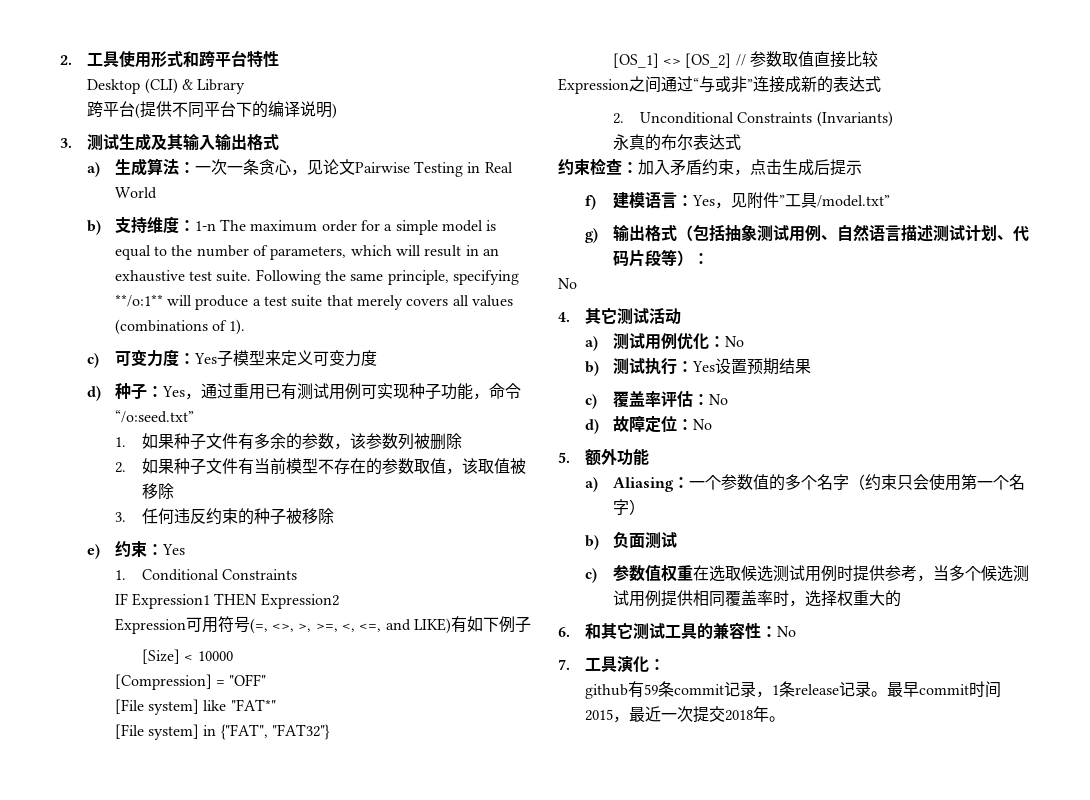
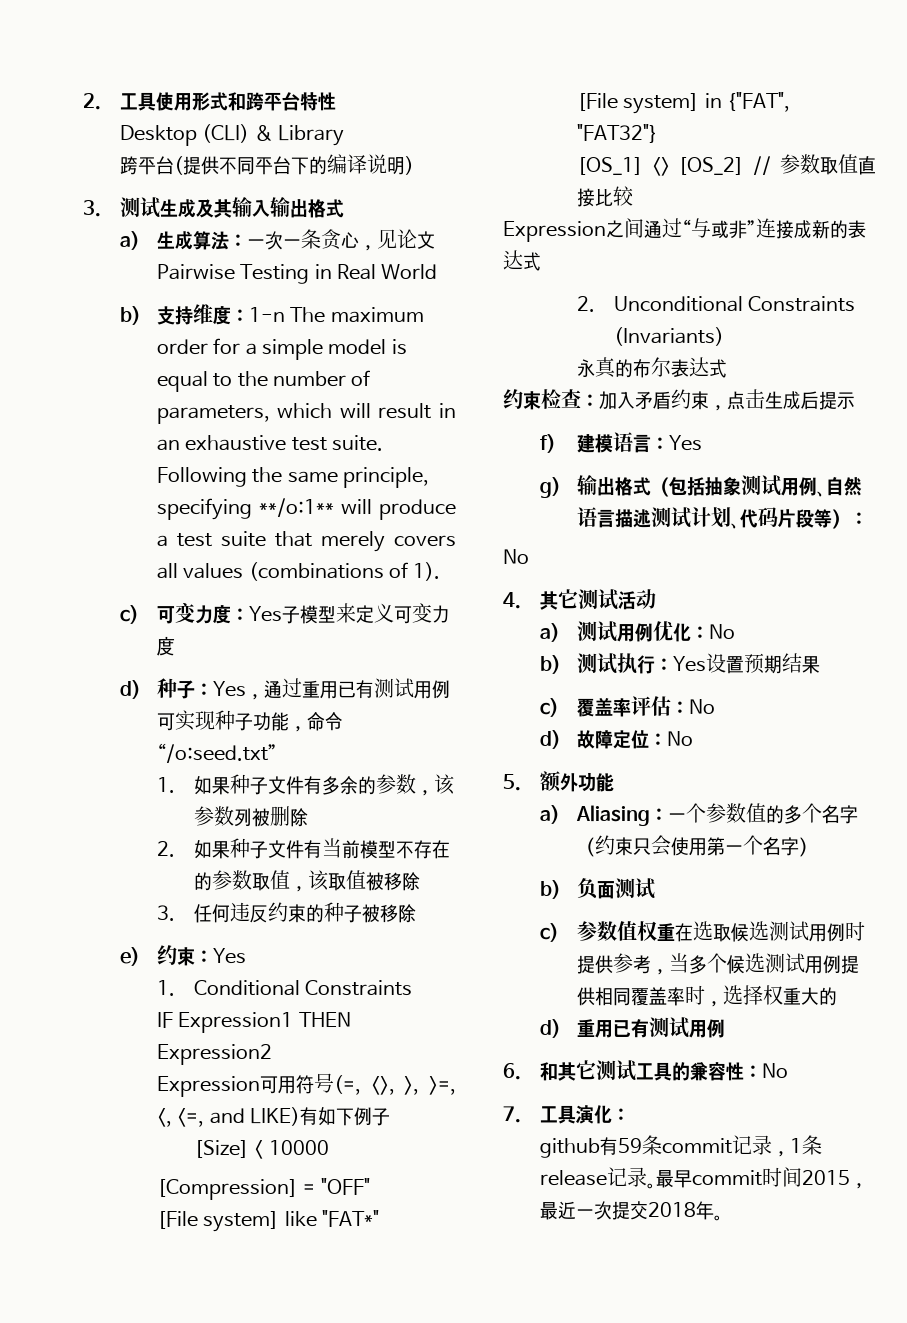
- f)建模语言：Yes，见附件”工具/model.txt”
+ f)建模语言：Yes
+ d)重用已有测试用例

